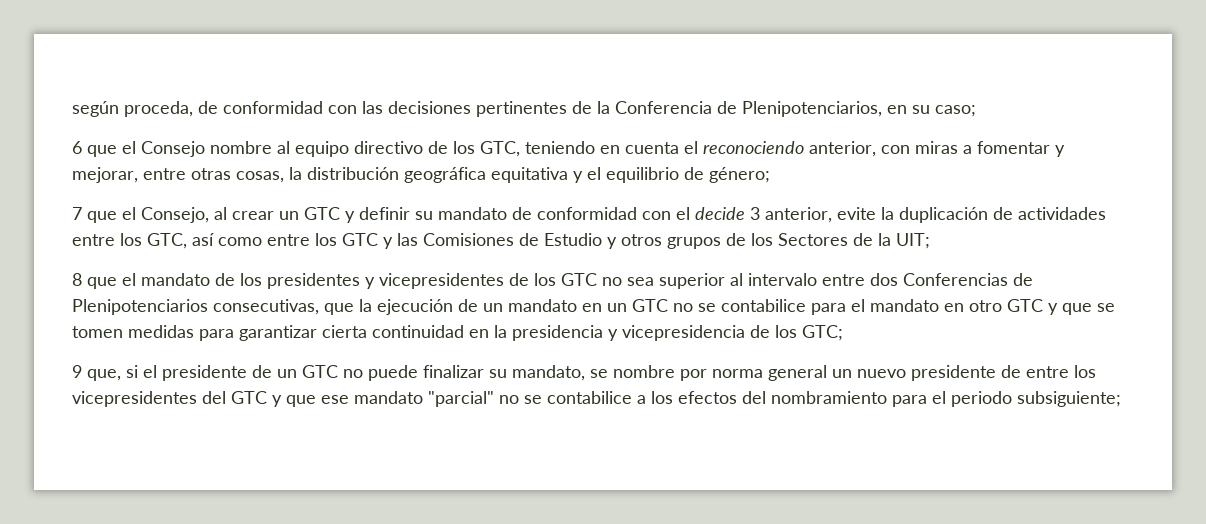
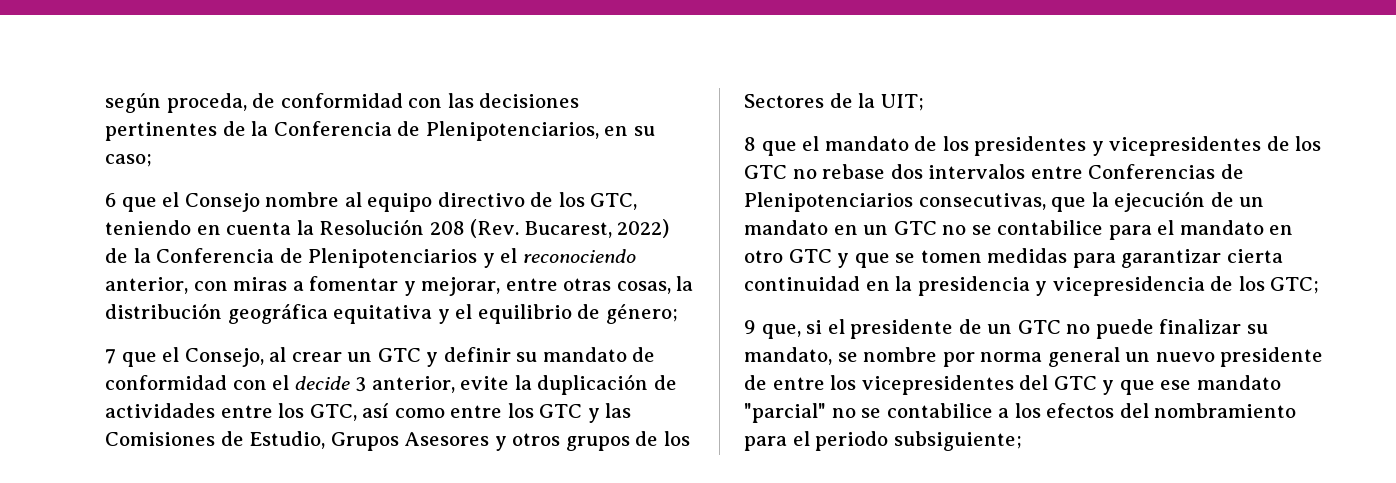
- 6 que el Consejo nombre al equipo directivo de los GTC, teniendo en cuenta el reconociendo anterior, con miras a fomentar y mejorar, entre otras cosas, la distribución geográfica equitativa y el equilibrio de género;
+ 6 que el Consejo nombre al equipo directivo de los GTC, teniendo en cuenta la Resolución 208 (Rev. Bucarest, 2022) de la Conferencia de Plenipotenciarios y el reconociendo anterior, con miras a fomentar y mejorar, entre otras cosas, la distribución geográfica equitativa y el equilibrio de género;
- 7 que el Consejo, al crear un GTC y definir su mandato de conformidad con el decide 3 anterior, evite la duplicación de actividades entre los GTC, así como entre los GTC y las Comisiones de Estudio y otros grupos de los Sectores de la UIT;
+ 7 que el Consejo, al crear un GTC y definir su mandato de conformidad con el decide 3 anterior, evite la duplicación de actividades entre los GTC, así como entre los GTC y las Comisiones de Estudio, Grupos Asesores y otros grupos de los Sectores de la UIT;
- 8 que el mandato de los presidentes y vicepresidentes de los GTC no sea superior al intervalo entre dos Conferencias de Plenipotenciarios consecutivas, que la ejecución de un mandato en un GTC no se contabilice para el mandato en otro GTC y que se tomen medidas para garantizar cierta continuidad en la presidencia y vicepresidencia de los GTC;
+ 8 que el mandato de los presidentes y vicepresidentes de los GTC no rebase dos intervalos entre Conferencias de Plenipotenciarios consecutivas, que la ejecución de un mandato en un GTC no se contabilice para el mandato en otro GTC y que se tomen medidas para garantizar cierta continuidad en la presidencia y vicepresidencia de los GTC;

